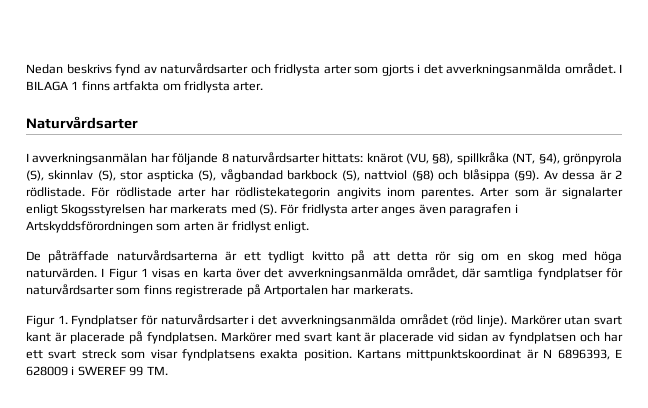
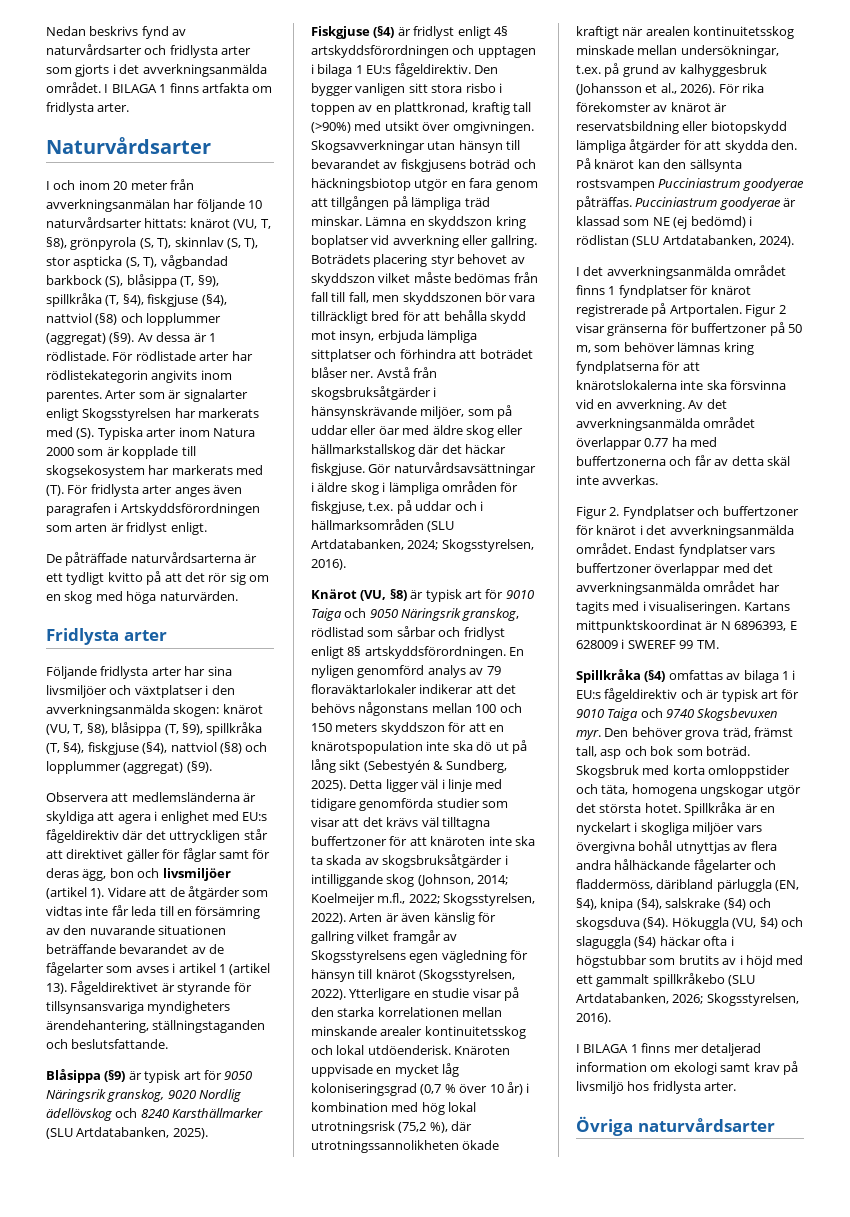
- I avverkningsanmälan har följande 8 naturvårdsarter hittats: knärot (VU, §8), spillkråka (NT, §4), grönpyrola (S), skinnlav (S), stor aspticka (S), vågbandad barkbock (S), nattviol (§8) och blåsippa (§9).
+ I och inom 20 meter från avverkningsanmälan har följande 10 naturvårdsarter hittats: knärot (VU, T, §8), grönpyrola (S, T), skinnlav (S, T), stor aspticka (S, T), vågbandad barkbock (S), blåsippa (T, §9), spillkråka (T, §4), fiskgjuse (§4), nattviol (§8) och lopplummer (aggregat) (§9).
- Av dessa är 2 rödlistade.
+ Av dessa är 1 rödlistade.
- Arter som är signalarter enligt Skogsstyrelsen har markerats med (S). För fridlysta arter anges även paragrafen i Artskyddsförordningen som arten är fridlyst enligt.
+ Arter som är signalarter enligt Skogsstyrelsen har markerats med (S). Typiska arter inom Natura 2000 som är kopplade till skogsekosystem har markerats med (T). För fridlysta arter anges även paragrafen i Artskyddsförordningen som arten är fridlyst enligt.
- De påträffade naturvårdsarterna är ett tydligt kvitto på att detta rör sig om en skog med höga naturvärden. I Figur 1 visas en karta över det avverkningsanmälda området, där samtliga fyndplatser för naturvårdsarter som finns registrerade på Artportalen har markerats.
- Figur 1. Fyndplatser för naturvårdsarter i det avverkningsanmälda området (röd linje). Markörer utan svart kant är placerade på fyndplatsen. Markörer med svart kant är placerade vid sidan av fyndplatsen och har ett svart streck som visar fyndplatsens exakta position.
+ De påträffade naturvårdsarterna är ett tydligt kvitto på att det rör sig om en skog med höga naturvärden.
+ Fridlysta arter
+ Följande fridlysta arter har sina livsmiljöer och växtplatser i den avverkningsanmälda skogen: knärot (VU, T, §8), blåsippa (T, §9), spillkråka (T, §4), fiskgjuse (§4), nattviol (§8) och lopplummer (aggregat) (§9).
+ Observera att medlemsländerna är skyldiga att agera i enlighet med EU:s fågeldirektiv där det uttryckligen står att direktivet gäller för fåglar samt för deras ägg, bon och livsmiljöer (artikel 1). Vidare att de åtgärder som vidtas inte får leda till en försämring av den nuvarande situationen beträffande bevarandet av de fågelarter som avses i artikel 1 (artikel 13). Fågeldirektivet är styrande för tillsynsansvariga myndigheters ärendehantering, ställningstaganden och beslutsfattande.
+ Blåsippa (§9) är typisk art för 9050 Näringsrik granskog, 9020 Nordlig ädellövskog och 8240 Karsthällmarker (SLU Artdatabanken, 2025).
+ Fiskgjuse (§4) är fridlyst enligt 4§ artskyddsförordningen och upptagen i bilaga 1 EU:s fågeldirektiv. Den bygger vanligen sitt stora risbo i toppen av en plattkronad, kraftig tall (>90%) med utsikt över omgivningen. Skogsavverkningar utan hänsyn till bevarandet av fiskgjusens boträd och häckningsbiotop utgör en fara genom att tillgången på lämpliga träd minskar. Lämna en skyddszon kring boplatser vid avverkning eller gallring. Boträdets placering styr behovet av skyddszon vilket måste bedömas från fall till fall, men skyddszonen bör vara tillräckligt bred för att behålla skydd mot insyn, erbjuda lämpliga sittplatser och förhindra att boträdet blåser ner. Avstå från skogsbruksåtgärder i hänsynskrävande miljöer, som på uddar eller öar med äldre skog eller hällmarkstallskog där det häckar fiskgjuse. Gör naturvårdsavsättningar i äldre skog i lämpliga områden för fiskgjuse, t.ex. på uddar och i hällmarksområden (SLU Artdatabanken, 2024; Skogsstyrelsen, 2016).
+ Knärot (VU, §8) är typisk art för 9010 Taiga och 9050 Näringsrik granskog, rödlistad som sårbar och fridlyst enligt 8§ artskyddsförordningen. En nyligen genomförd analys av 79 floraväktarlokaler indikerar att det behövs någonstans mellan 100 och 150 meters skyddszon för att en knärotspopulation inte ska dö ut på lång sikt (Sebestyén & Sundberg, 2025). Detta ligger väl i linje med tidigare genomförda studier som visar att det krävs väl tilltagna buffertzoner för att knäroten inte ska ta skada av skogsbruksåtgärder i intilliggande skog (Johnson, 2014; Koelmeijer m.fl., 2022; Skogsstyrelsen, 2022). Arten är även känslig för gallring vilket framgår av Skogsstyrelsens egen vägledning för hänsyn till knärot (Skogsstyrelsen, 2022). Ytterligare en studie visar på den starka korrelationen mellan minskande arealer kontinuitetsskog och lokal utdöenderisk. Knäroten uppvisade en mycket låg koloniseringsgrad (0,7 % över 10 år) i kombination med hög lokal utrotningsrisk (75,2 %), där utrotningssannolikheten ökade kraftigt när arealen kontinuitetsskog minskade mellan undersökningar, t.ex. på grund av kalhyggesbruk (Johansson et al., 2026). För rika förekomster av knärot är reservatsbildning eller biotopskydd lämpliga åtgärder för att skydda den. På knärot kan den sällsynta rostsvampen Pucciniastrum goodyerae påträffas. Pucciniastrum goodyerae är klassad som NE (ej bedömd) i rödlistan (SLU Artdatabanken, 2024).
+ I det avverkningsanmälda området finns 1 fyndplatser för knärot registrerade på Artportalen. Figur 2 visar gränserna för buffertzoner på 50 m, som behöver lämnas kring fyndplatserna för att knärotslokalerna inte ska försvinna vid en avverkning. Av det avverkningsanmälda området överlappar 0.77 ha med buffertzonerna och får av detta skäl inte avverkas.
+ Figur 2. Fyndplatser och buffertzoner för knärot i det avverkningsanmälda området. Endast fyndplatser vars buffertzoner överlappar med det avverkningsanmälda området har tagits med i visualiseringen.
+ Spillkråka (§4) omfattas av bilaga 1 i EU:s fågeldirektiv och är typisk art för 9010 Taiga och 9740 Skogsbevuxen myr. Den behöver grova träd, främst tall, asp och bok som boträd. Skogsbruk med korta omloppstider och täta, homogena ungskogar utgör det största hotet. Spillkråka är en nyckelart i skogliga miljöer vars övergivna bohål utnyttjas av flera andra hålhäckande fågelarter och fladdermöss, däribland pärluggla (EN, §4), knipa (§4), salskrake (§4) och skogsduva (§4). Hökuggla (VU, §4) och slaguggla (§4) häckar ofta i högstubbar som brutits av i höjd med ett gammalt spillkråkebo (SLU Artdatabanken, 2026; Skogsstyrelsen, 2016).
+ I BILAGA 1 finns mer detaljerad information om ekologi samt krav på livsmiljö hos fridlysta arter.
+ Övriga naturvårdsarter

